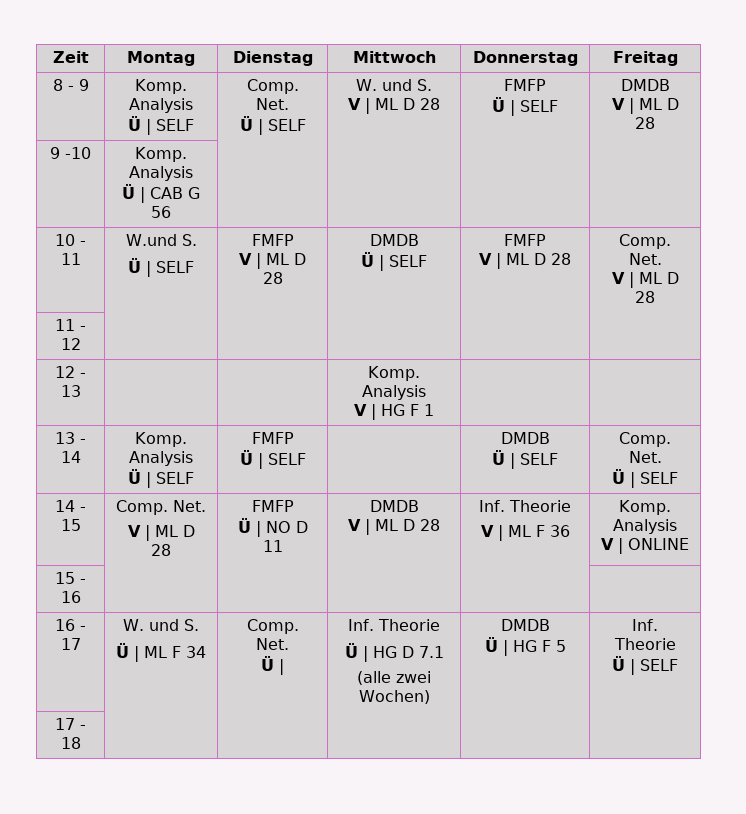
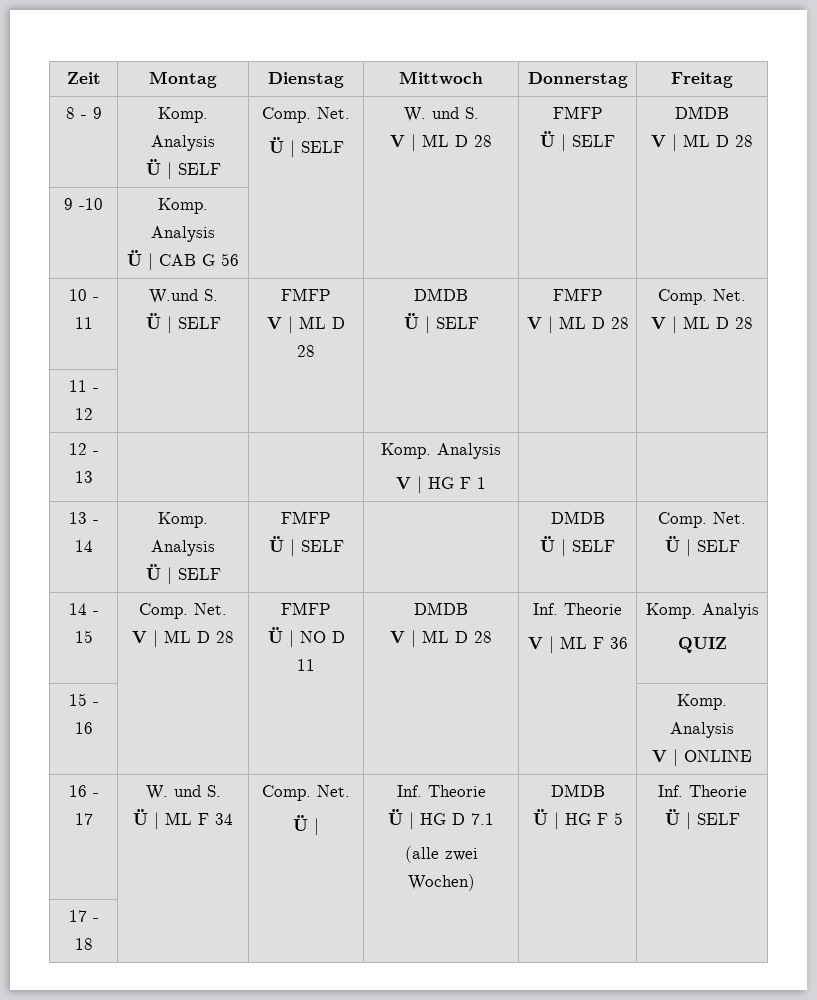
  14 - 15 | Comp. Net.
  V | ML D 28 | FMFP
  Ü | NO D 11 | DMDB
  V | ML D 28 | Inf. Theorie
- V | ML F 36 | Komp. Analysis
- V | ONLINE
+ V | ML F 36 | Komp. Analyis
+ QUIZ
- 15 - 16 | | | | |
+ 15 - 16 | | | | | Komp. Analysis
+ V | ONLINE

